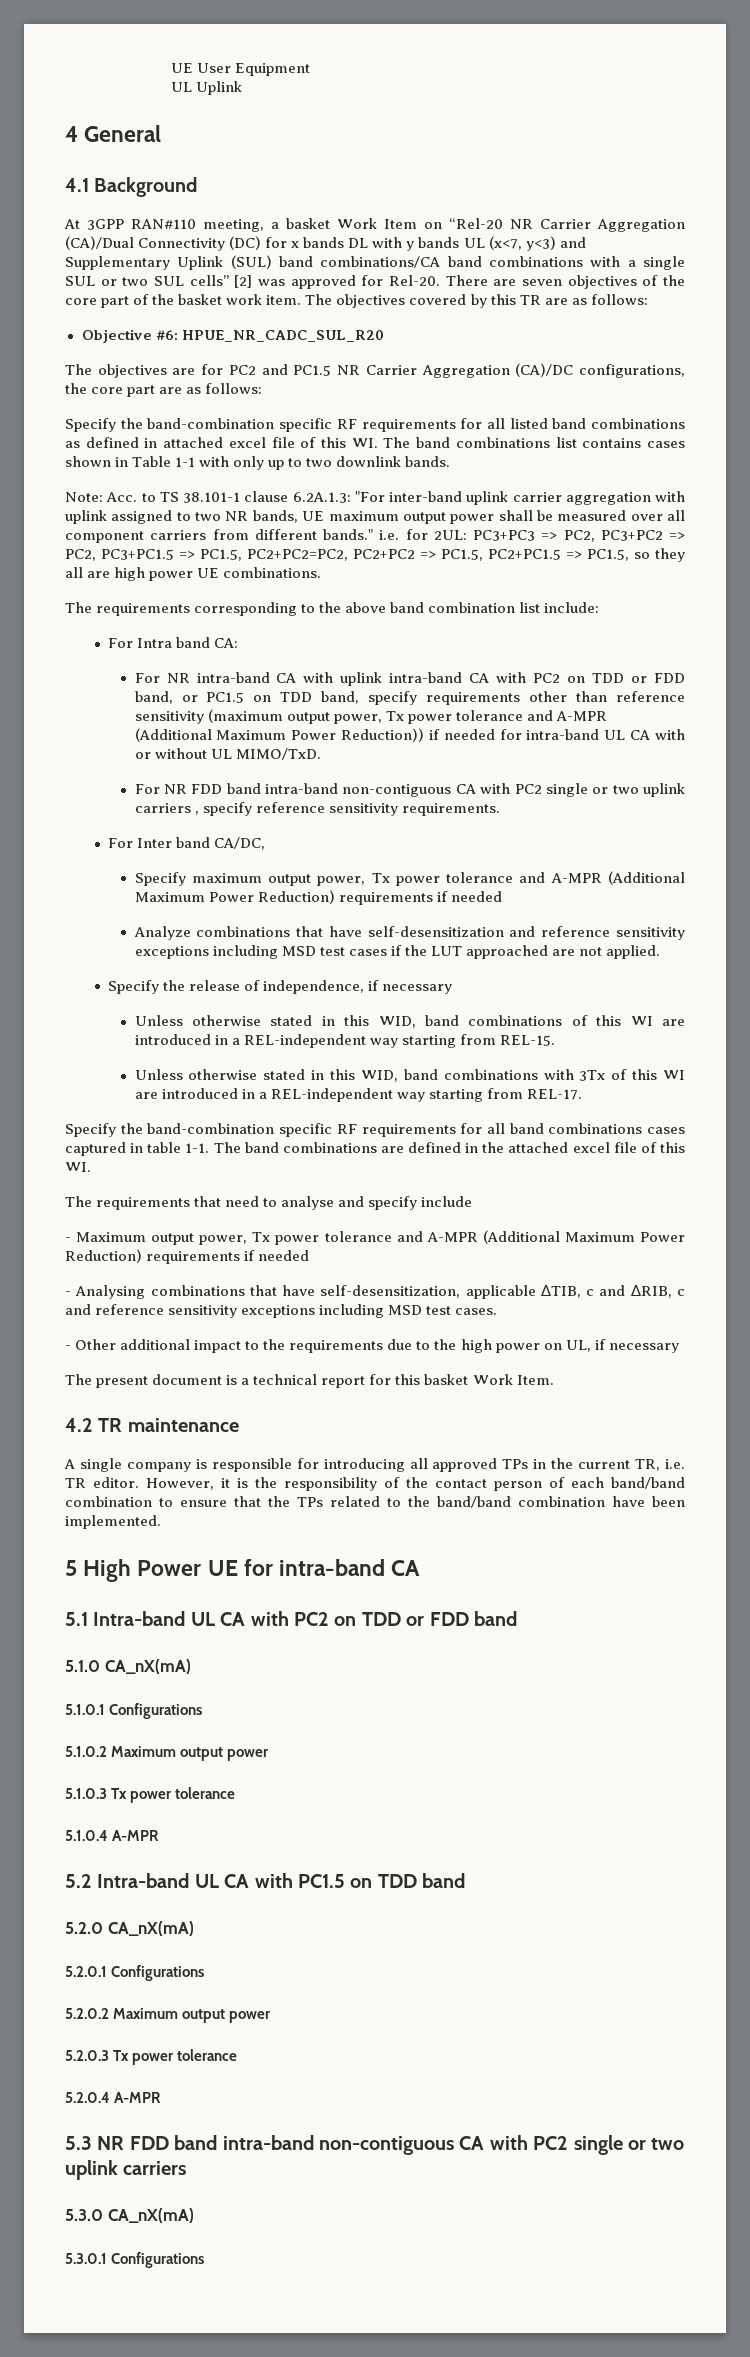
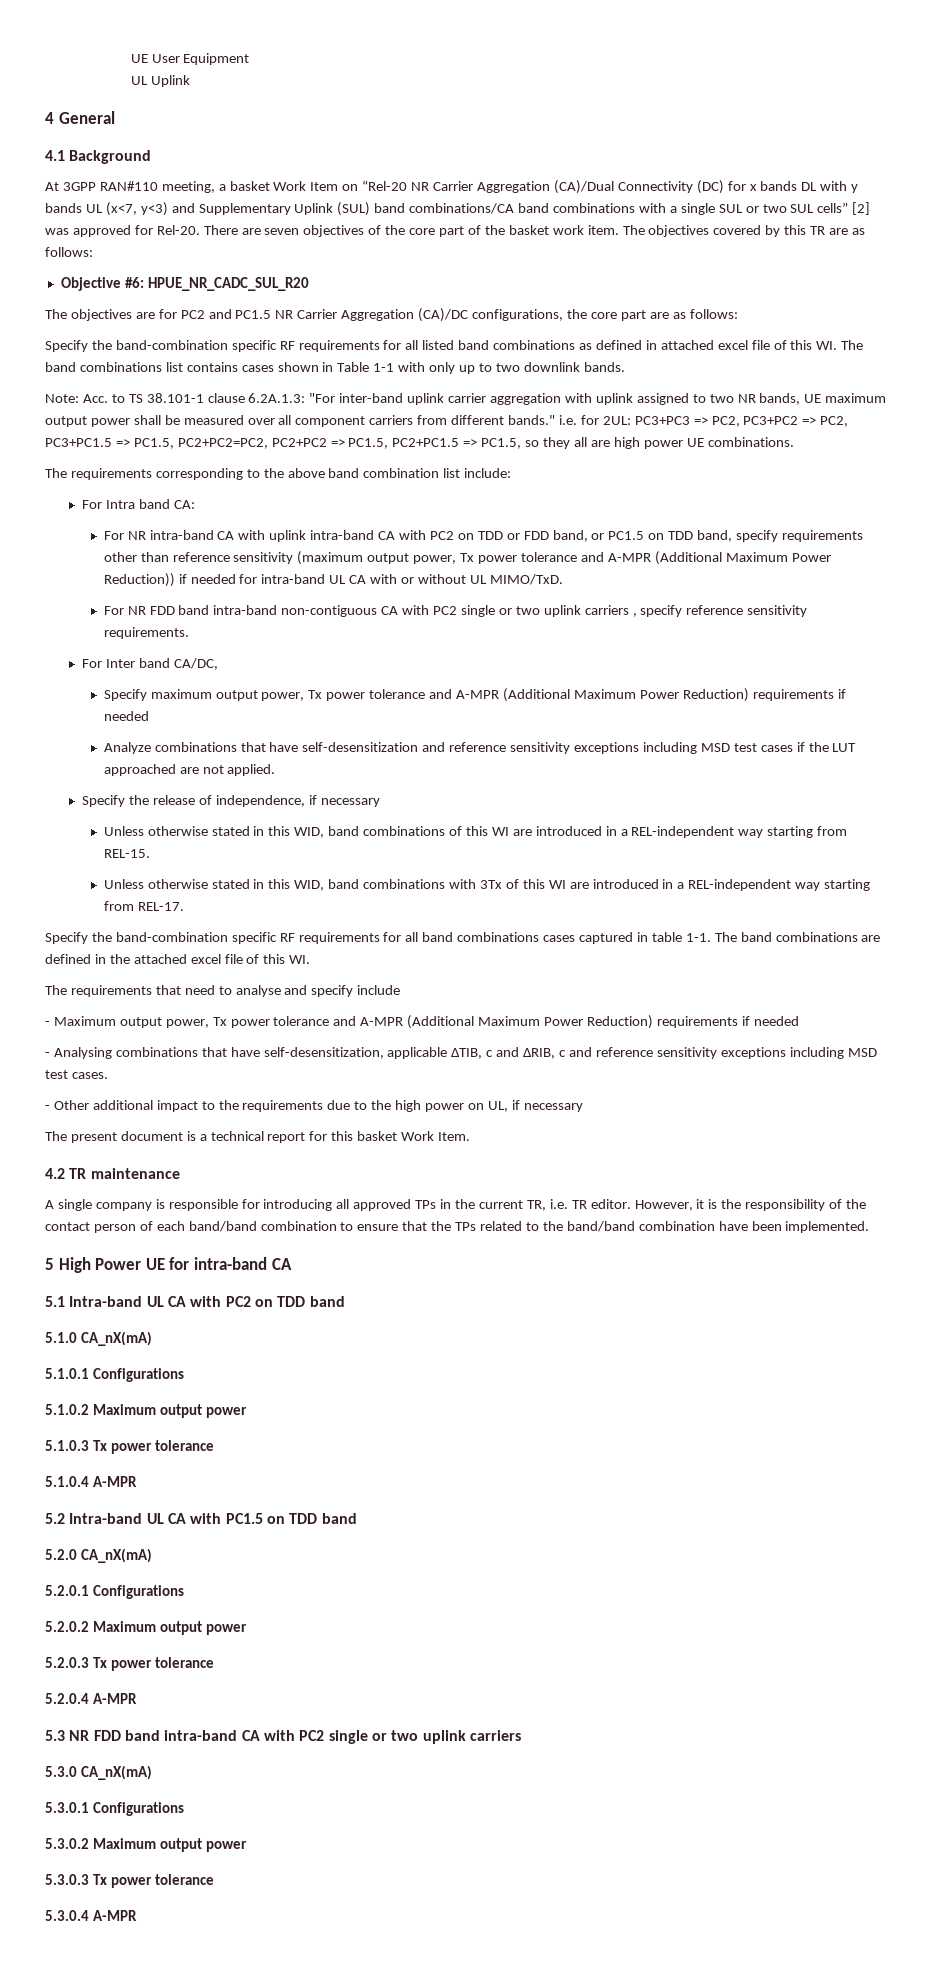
- 5.1 Intra-band UL CA with PC2 on TDD or FDD band
+ 5.1 Intra-band UL CA with PC2 on TDD band
- 5.3 NR FDD band intra-band non-contiguous CA with PC2 single or two uplink carriers
+ 5.3 NR FDD band intra-band CA with PC2 single or two uplink carriers
+ 5.3.0.2 Maximum output power
+ 5.3.0.3 Tx power tolerance
+ 5.3.0.4 A-MPR

